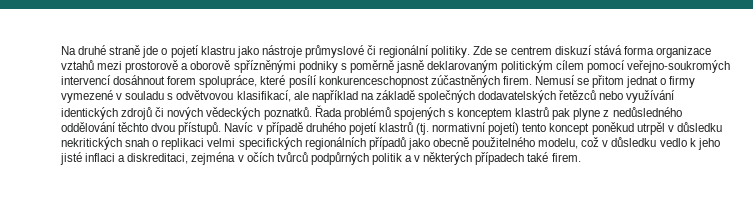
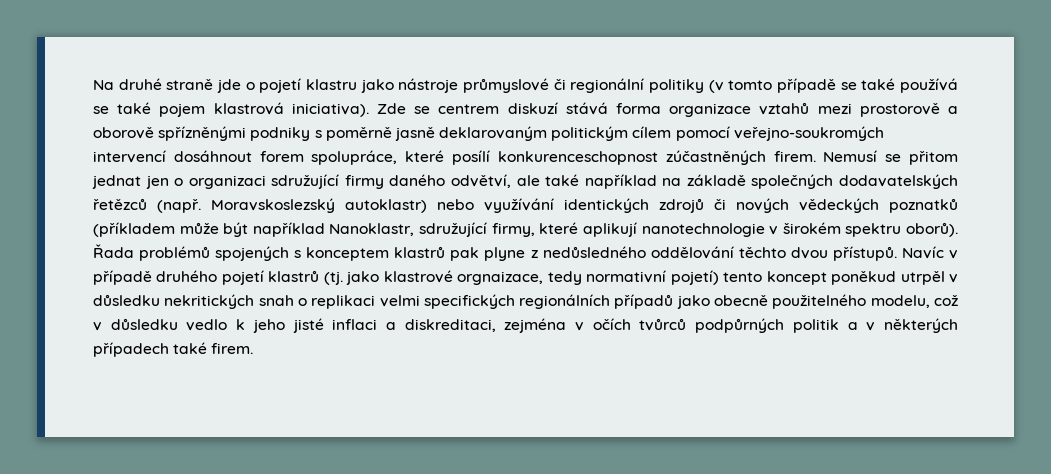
- Na druhé straně jde o pojetí klastru jako nástroje průmyslové či regionální politiky.
+ Na druhé straně jde o pojetí klastru jako nástroje průmyslové či regionální politiky (v tomto případě se také používá se také pojem klastrová iniciativa).
- Nemusí se přitom jednat o firmy vymezené v souladu s odvětvovou klasifikací, ale například na základě společných dodavatelských řetězců nebo využívání identických zdrojů či nových vědeckých poznatků.
+ Nemusí se přitom jednat jen o organizaci sdružující firmy daného odvětví, ale také například na základě společných dodavatelských řetězců (např. Moravskoslezský autoklastr) nebo využívání identických zdrojů či nových vědeckých poznatků (příkladem může být například Nanoklastr, sdružující firmy, které aplikují nanotechnologie v širokém spektru oborů).
- Navíc v případě druhého pojetí klastrů (tj. normativní pojetí) tento koncept poněkud utrpěl v důsledku nekritických snah o replikaci velmi specifických regionálních případů jako obecně použitelného modelu, což v důsledku vedlo k jeho jisté inflaci a diskreditaci, zejména v očích tvůrců podpůrných politik a v některých případech také firem.
+ Navíc v případě druhého pojetí klastrů (tj. jako klastrové orgnaizace, tedy normativní pojetí) tento koncept poněkud utrpěl v důsledku nekritických snah o replikaci velmi specifických regionálních případů jako obecně použitelného modelu, což v důsledku vedlo k jeho jisté inflaci a diskreditaci, zejména v očích tvůrců podpůrných politik a v některých případech také firem.

